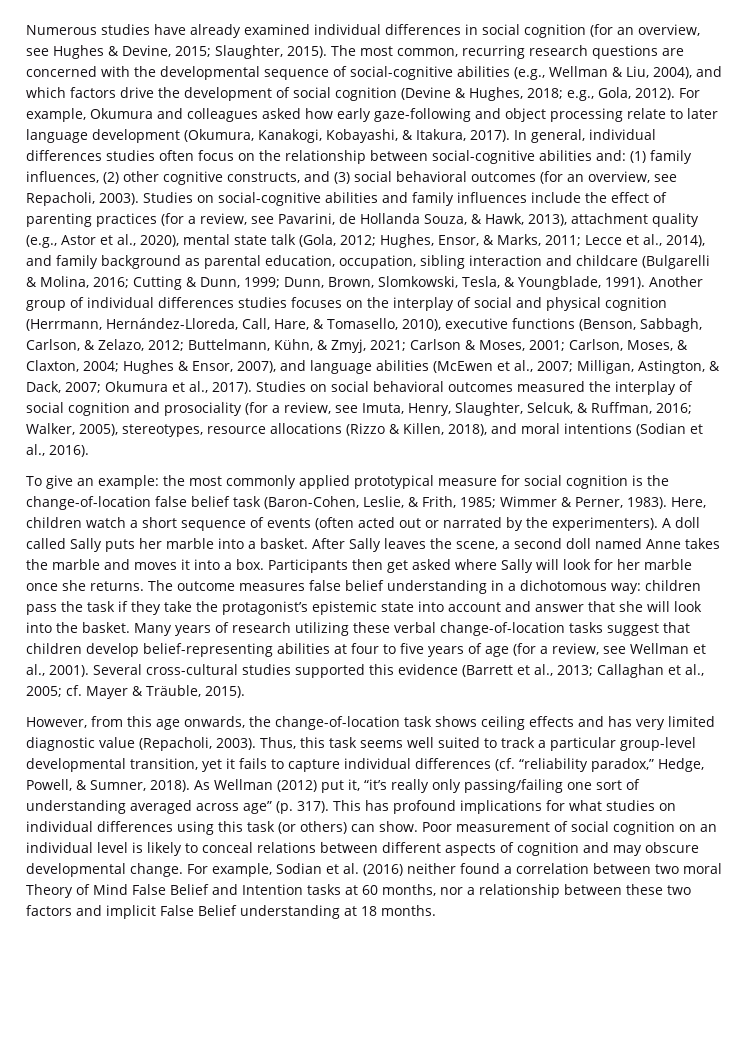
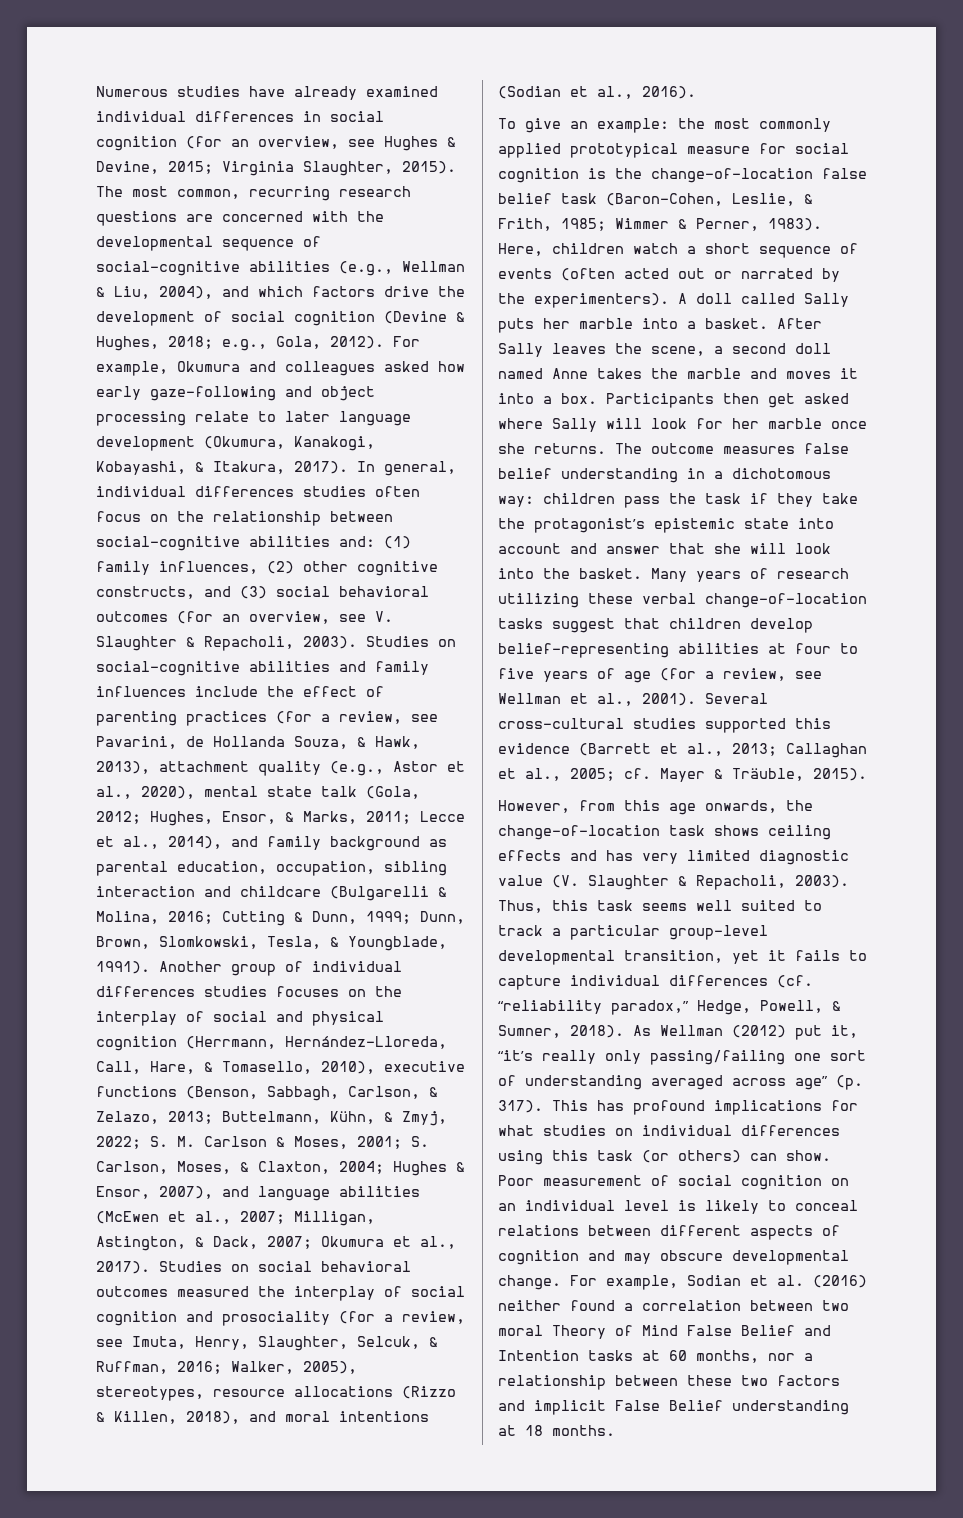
- Numerous studies have already examined individual differences in social cognition (for an overview, see Hughes & Devine, 2015; Slaughter, 2015).
+ Numerous studies have already examined individual differences in social cognition (for an overview, see Hughes & Devine, 2015; Virginia Slaughter, 2015).
- In general, individual differences studies often focus on the relationship between social-cognitive abilities and: (1) family influences, (2) other cognitive constructs, and (3) social behavioral outcomes (for an overview, see Repacholi, 2003).
+ In general, individual differences studies often focus on the relationship between social-cognitive abilities and: (1) family influences, (2) other cognitive constructs, and (3) social behavioral outcomes (for an overview, see V. Slaughter & Repacholi, 2003).
- Another group of individual differences studies focuses on the interplay of social and physical cognition (Herrmann, Hernández-Lloreda, Call, Hare, & Tomasello, 2010), executive functions (Benson, Sabbagh, Carlson, & Zelazo, 2012;
+ Another group of individual differences studies focuses on the interplay of social and physical cognition (Herrmann, Hernández-Lloreda, Call, Hare, & Tomasello, 2010), executive functions (Benson, Sabbagh, Carlson, & Zelazo, 2013;
- Buttelmann, Kühn, & Zmyj, 2021; Carlson & Moses, 2001;
+ Buttelmann, Kühn, & Zmyj, 2022; S. M. Carlson & Moses, 2001;
- Carlson, Moses, & Claxton, 2004;
+ S. Carlson, Moses, & Claxton, 2004;
- However, from this age onwards, the change-of-location task shows ceiling effects and has very limited diagnostic value (Repacholi, 2003).
+ However, from this age onwards, the change-of-location task shows ceiling effects and has very limited diagnostic value (V. Slaughter & Repacholi, 2003).

